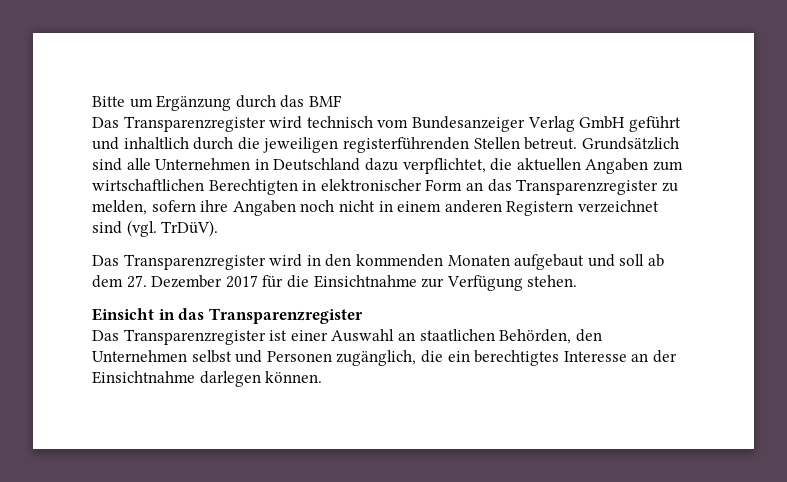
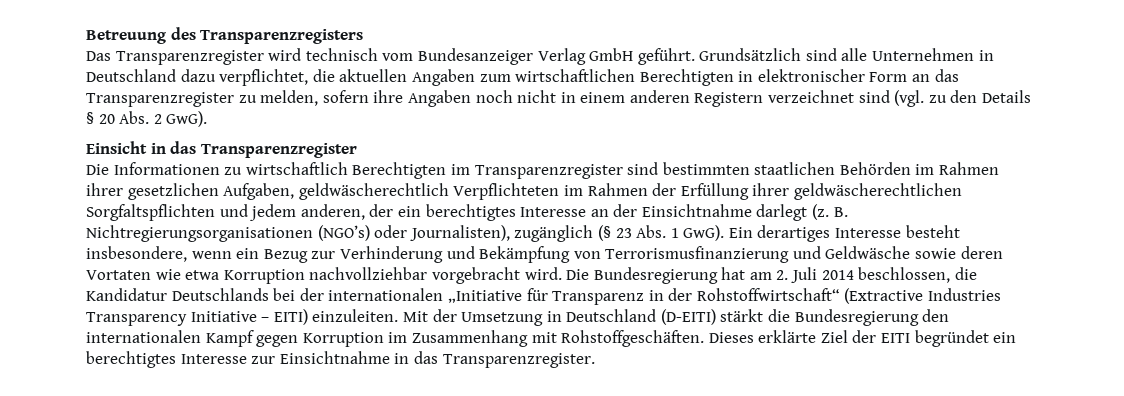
- Bitte um Ergänzung durch das BMF
+ Betreuung des Transparenzregisters
- Das Transparenzregister wird technisch vom Bundesanzeiger Verlag GmbH geführt und inhaltlich durch die jeweiligen registerführenden Stellen betreut.
+ Das Transparenzregister wird technisch vom Bundesanzeiger Verlag GmbH geführt.
- Grundsätzlich sind alle Unternehmen in Deutschland dazu verpflichtet, die aktuellen Angaben zum wirtschaftlichen Berechtigten in elektronischer Form an das Transparenzregister zu melden, sofern ihre Angaben noch nicht in einem anderen Registern verzeichnet sind (vgl. TrDüV).
- Das Transparenzregister wird in den kommenden Monaten aufgebaut und soll ab dem 27. Dezember 2017 für die Einsichtnahme zur Verfügung stehen.
+ Grundsätzlich sind alle Unternehmen in Deutschland dazu verpflichtet, die aktuellen Angaben zum wirtschaftlichen Berechtigten in elektronischer Form an das Transparenzregister zu melden, sofern ihre Angaben noch nicht in einem anderen Registern verzeichnet sind (vgl. zu den Details § 20 Abs. 2 GwG).
  Einsicht in das Transparenzregister
- Das Transparenzregister ist einer Auswahl an staatlichen Behörden, den Unternehmen selbst und Personen zugänglich, die ein berechtigtes Interesse an der Einsichtnahme darlegen können.
+ Die Informationen zu wirtschaftlich Berechtigten im Transparenzregister sind bestimmten staatlichen Behörden im Rahmen ihrer gesetzlichen Aufgaben, geldwäscherechtlich Verpflichteten im Rahmen der Erfüllung ihrer geldwäscherechtlichen Sorgfaltspflichten und jedem anderen, der ein berechtigtes Interesse an der Einsichtnahme darlegt (z. B. Nichtregierungsorganisationen (NGO’s) oder Journalisten), zugänglich (§ 23 Abs. 1 GwG). Ein derartiges Interesse besteht insbesondere, wenn ein Bezug zur Verhinderung und Bekämpfung von Terrorismusfinanzierung und Geldwäsche sowie deren Vortaten wie etwa Korruption nachvollziehbar vorgebracht wird. Die Bundesregierung hat am 2. Juli 2014 beschlossen, die Kandidatur Deutschlands bei der internationalen „Initiative für Transparenz in der Rohstoffwirtschaft“ (Extractive Industries Transparency Initiative – EITI) einzuleiten. Mit der Umsetzung in Deutschland (D-EITI) stärkt die Bundesregierung den internationalen Kampf gegen Korruption im Zusammenhang mit Rohstoffgeschäften. Dieses erklärte Ziel der EITI begründet ein berechtigtes Interesse zur Einsichtnahme in das Transparenzregister.

